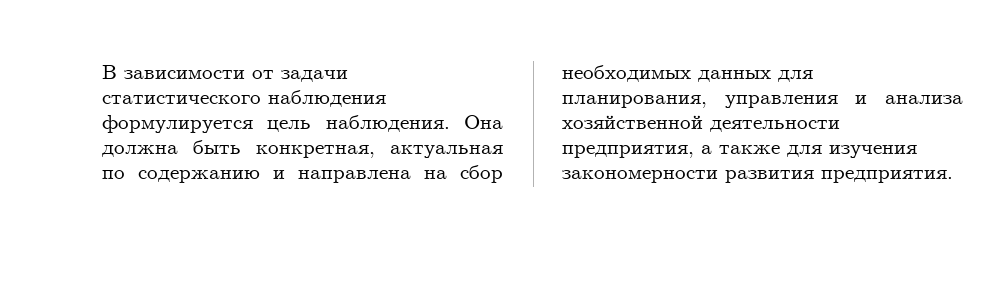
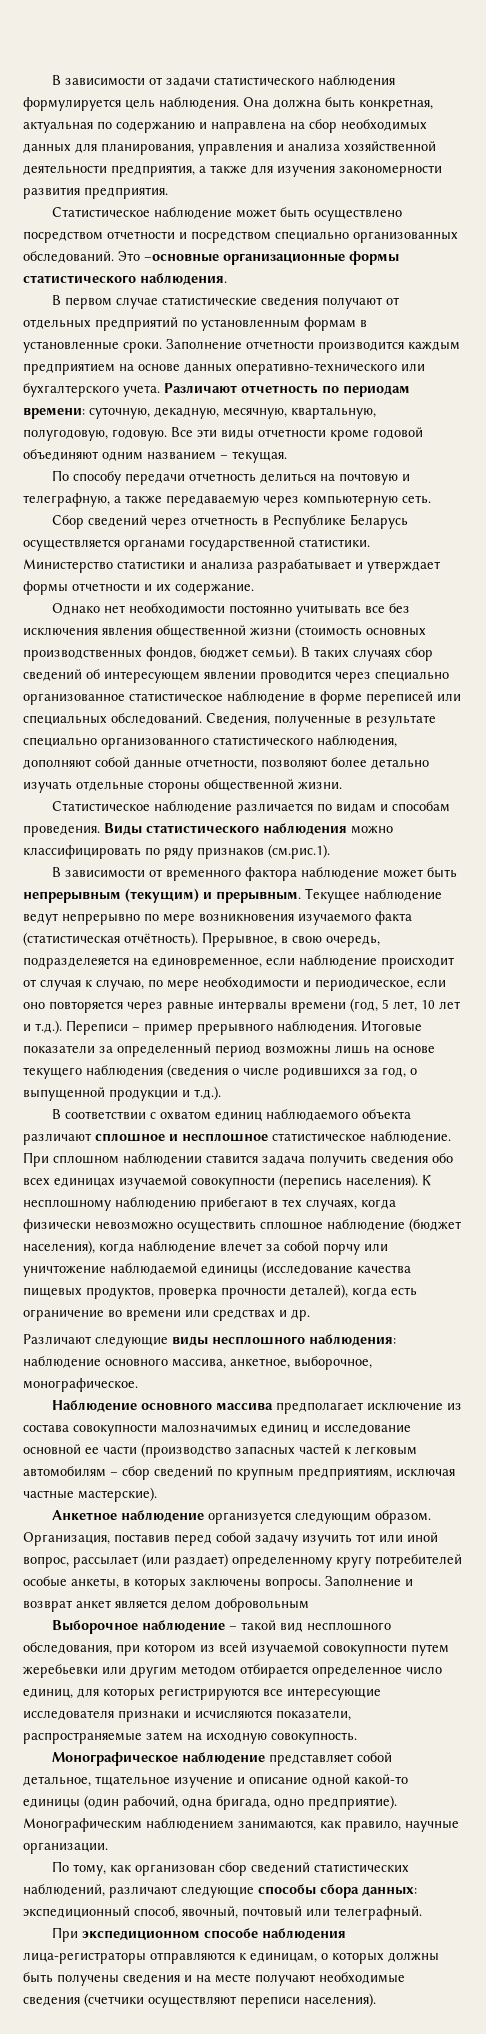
+ Статистическое наблюдение может быть осуществлено посредством отчетности и посредством специально организованных обследований. Это –основные организационные формы статистического наблюдения.
+ В первом случае статистические сведения получают от отдельных предприятий по установленным формам в установленные сроки. Заполнение отчетности производится каждым предприятием на основе данных оперативно-технического или бухгалтерского учета. Различают отчетность по периодам времени: суточную, декадную, месячную, квартальную, полугодовую, годовую. Все эти виды отчетности кроме годовой объединяют одним названием – текущая.
+ По способу передачи отчетность делиться на почтовую и телеграфную, а также передаваемую через компьютерную сеть.
+ Сбор сведений через отчетность в Республике Беларусь осуществляется органами государственной статистики. Министерство статистики и анализа разрабатывает и утверждает формы отчетности и их содержание.
+ Однако нет необходимости постоянно учитывать все без исключения явления общественной жизни (стоимость основных производственных фондов, бюджет семьи). В таких случаях сбор сведений об интересующем явлении проводится через специально организованное статистическое наблюдение в форме переписей или специальных обследований. Сведения, полученные в результате специально организованного статистического наблюдения, дополняют собой данные отчетности, позволяют более детально изучать отдельные стороны общественной жизни.
+ Статистическое наблюдение различается по видам и способам проведения. Виды статистического наблюдения можно классифицировать по ряду признаков (см.рис.1).
+ В зависимости от временного фактора наблюдение может быть непрерывным (текущим) и прерывным. Текущее наблюдение ведут непрерывно по мере возникновения изучаемого факта (статистическая отчётность). Прерывное, в свою очередь, подразделеяется на единовременное, если наблюдение происходит от случая к случаю, по мере необходимости и периодическое, если оно повторяется через равные интервалы времени (год, 5 лет, 10 лет и т.д.). Переписи – пример прерывного наблюдения. Итоговые показатели за определенный период возможны лишь на основе текущего наблюдения (сведения о числе родившихся за год, о выпущенной продукции и т.д.).
+ В соответствии с охватом единиц наблюдаемого объекта различают сплошное и несплошное статистическое наблюдение. При сплошном наблюдении ставится задача получить сведения обо всех единицах изучаемой совокупности (перепись населения). К несплошному наблюдению прибегают в тех случаях, когда физически невозможно осуществить сплошное наблюдение (бюджет населения), когда наблюдение влечет за собой порчу или уничтожение наблюдаемой единицы (исследование качества пищевых продуктов, проверка прочности деталей), когда есть ограничение во времени или средствах и др.
+ Различают следующие виды несплошного наблюдения: наблюдение основного массива, анкетное, выборочное, монографическое.
+ Наблюдение основного массива предполагает исключение из состава совокупности малозначимых единиц и исследование основной ее части (производство запасных частей к легковым автомобилям – сбор сведений по крупным предприятиям, исключая частные мастерские).
+ Анкетное наблюдение организуется следующим образом. Организация, поставив перед собой задачу изучить тот или иной вопрос, рассылает (или раздает) определенному кругу потребителей особые анкеты, в которых заключены вопросы. Заполнение и возврат анкет является делом добровольным
+ Выборочное наблюдение – такой вид несплошного обследования, при котором из всей изучаемой совокупности путем жеребьевки или другим методом отбирается определенное число единиц, для которых регистрируются все интересующие исследователя признаки и исчисляются показатели, распространяемые затем на исходную совокупность.
+ Монографическое наблюдение представляет собой детальное, тщательное изучение и описание одной какой-то единицы (один рабочий, одна бригада, одно предприятие). Монографическим наблюдением занимаются, как правило, научные организации.
+ По тому, как организован сбор сведений статистических наблюдений, различают следующие способы сбора данных: экспедиционный способ, явочный, почтовый или телеграфный.
+ При экспедиционном способе наблюдения лица-регистраторы отправляются к единицам, о которых должны быть получены сведения и на месте получают необходимые сведения (счетчики осуществляют переписи населения).

